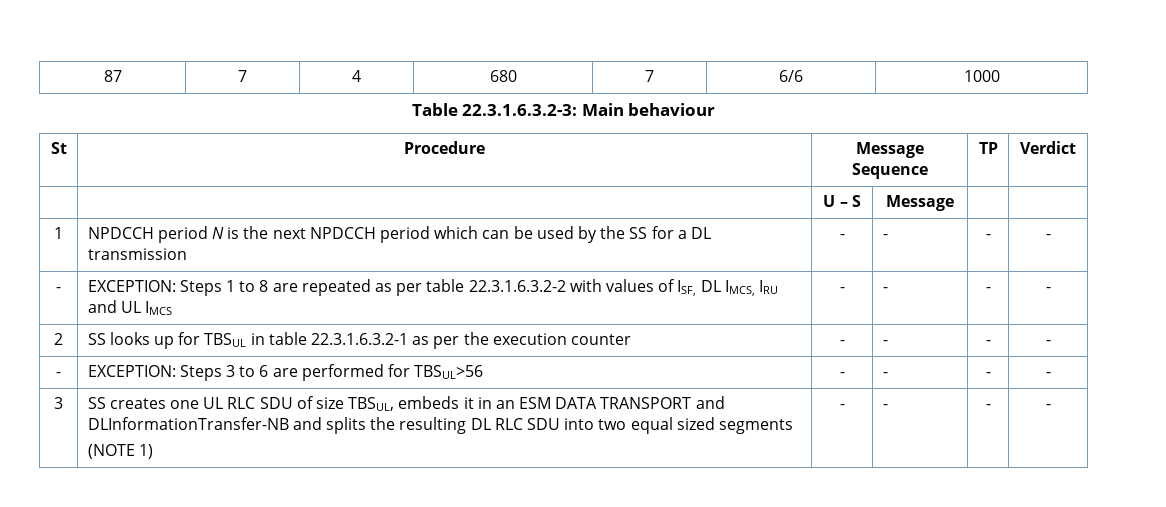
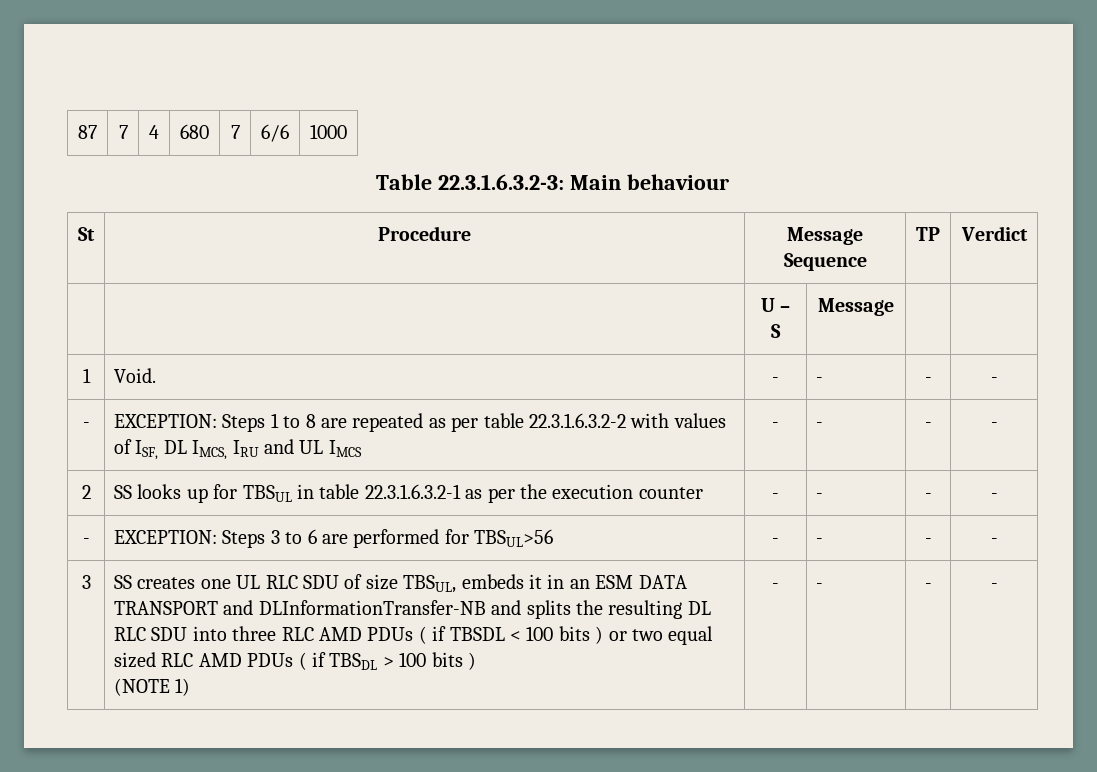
- 1 | NPDCCH period N is the next NPDCCH period which can be used by the SS for a DL transmission | - | - | - | -
+ 1 | Void. | - | - | - | -
- SS creates one UL RLC SDU of size TBSUL, embeds it in an ESM DATA TRANSPORT and DLInformationTransfer-NB and splits the resulting DL RLC SDU into two equal sized segments
+ SS creates one UL RLC SDU of size TBSUL, embeds it in an ESM DATA TRANSPORT and DLInformationTransfer-NB and splits the resulting DL RLC SDU into three RLC AMD PDUs ( if TBSDL < 100 bits ) or two equal sized RLC AMD PDUs ( if TBSDL > 100 bits )

